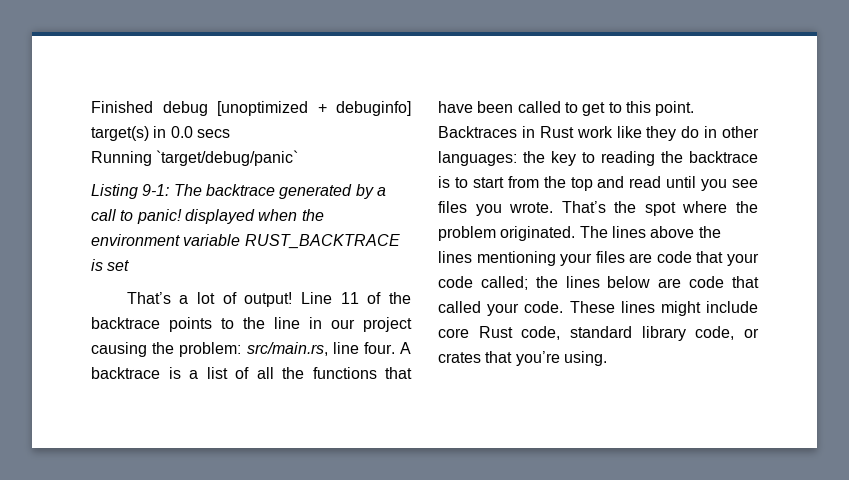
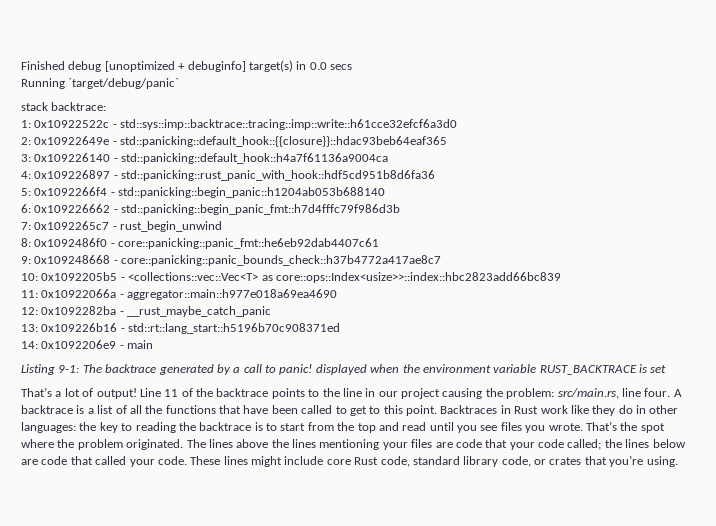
+ stack backtrace:
+ 1: 0x10922522c - std::sys::imp::backtrace::tracing::imp::write::h61cce32efcf6a3d0
+ 2: 0x10922649e - std::panicking::default_hook::{{closure}}::hdac93beb64eaf365
+ 3: 0x109226140 - std::panicking::default_hook::h4a7f61136a9004ca
+ 4: 0x109226897 - std::panicking::rust_panic_with_hook::hdf5cd951b8d6fa36
+ 5: 0x1092266f4 - std::panicking::begin_panic::h1204ab053b688140
+ 6: 0x109226662 - std::panicking::begin_panic_fmt::h7d4fffc79f986d3b
+ 7: 0x1092265c7 - rust_begin_unwind
+ 8: 0x1092486f0 - core::panicking::panic_fmt::he6eb92dab4407c61
+ 9: 0x109248668 - core::panicking::panic_bounds_check::h37b4772a417ae8c7
+ 10: 0x1092205b5 - <collections::vec::Vec<T> as core::ops::Index<usize>>::index::hbc2823add66bc839
+ 11: 0x10922066a - aggregator::main::h977e018a69ea4690
+ 12: 0x1092282ba - __rust_maybe_catch_panic
+ 13: 0x109226b16 - std::rt::lang_start::h5196b70c908371ed
+ 14: 0x1092206e9 - main

